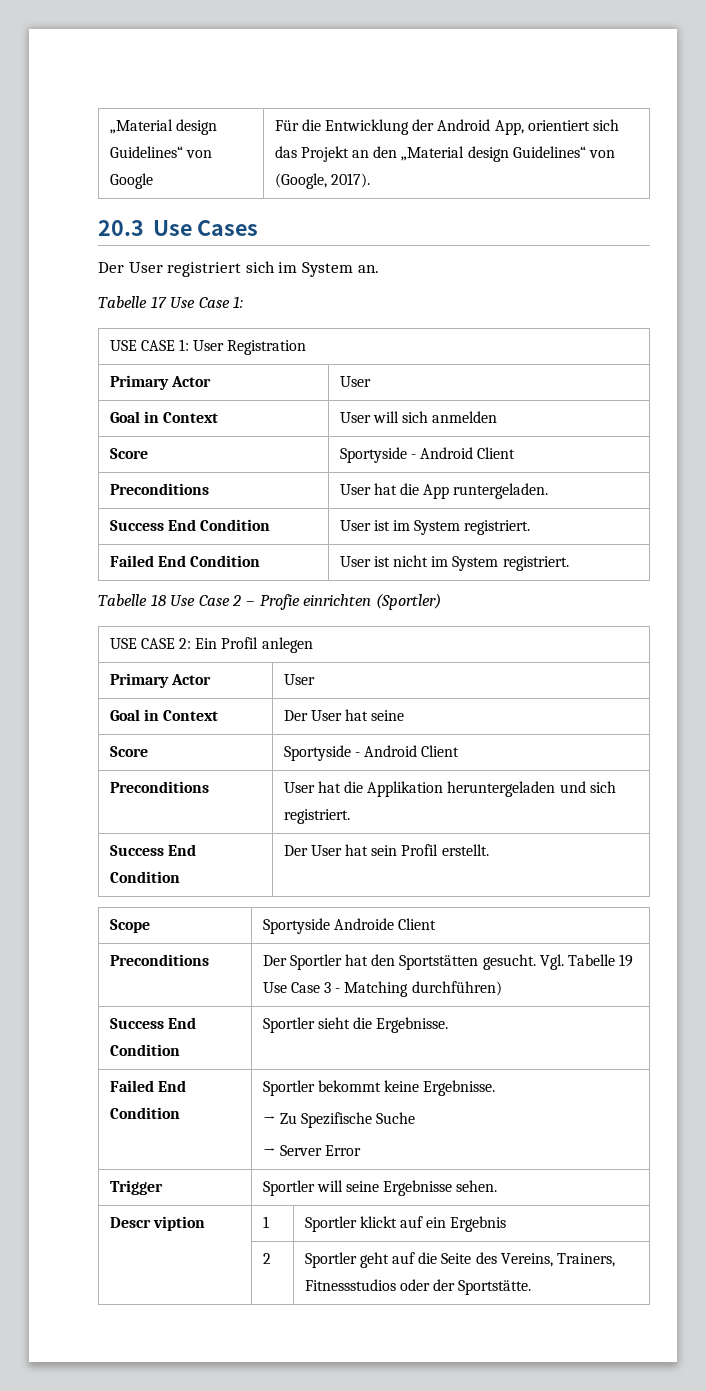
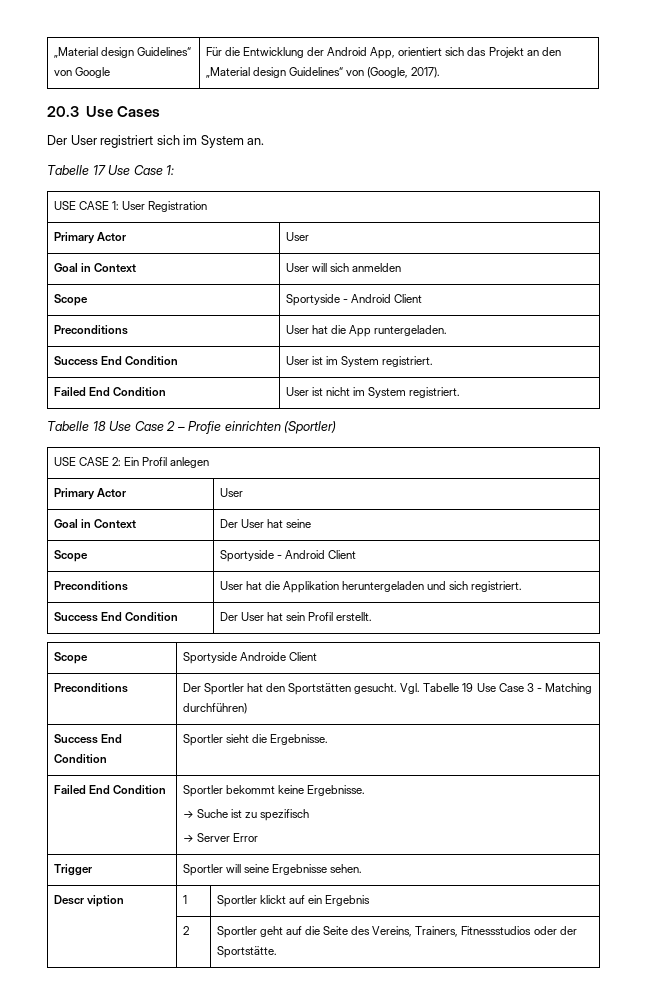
  Goal in Context | User will sich anmelden
- Score | Sportyside - Android Client
+ Scope | Sportyside - Android Client
  Goal in Context | Der User hat seine
- Score | Sportyside - Android Client
+ Scope | Sportyside - Android Client
  Failed End Condition | Sportler bekommt keine Ergebnisse.
- → Zu Spezifische Suche
+ → Suche ist zu spezifisch

